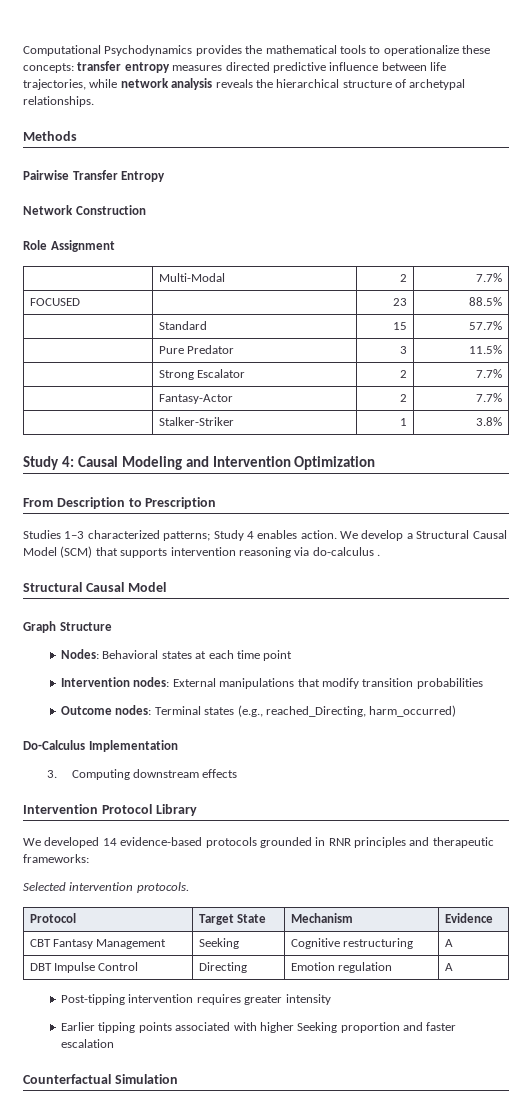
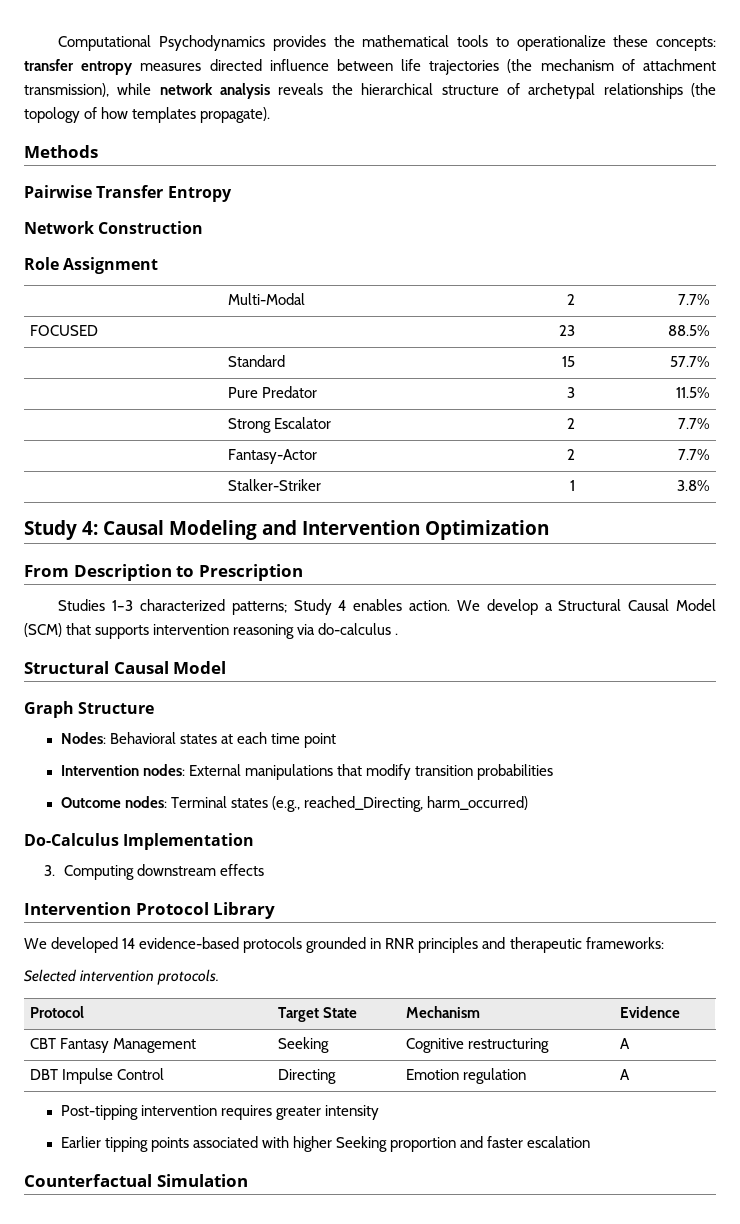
- Computational Psychodynamics provides the mathematical tools to operationalize these concepts: transfer entropy measures directed predictive influence between life trajectories, while network analysis reveals the hierarchical structure of archetypal relationships.
+ Computational Psychodynamics provides the mathematical tools to operationalize these concepts: transfer entropy measures directed influence between life trajectories (the mechanism of attachment transmission), while network analysis reveals the hierarchical structure of archetypal relationships (the topology of how templates propagate).

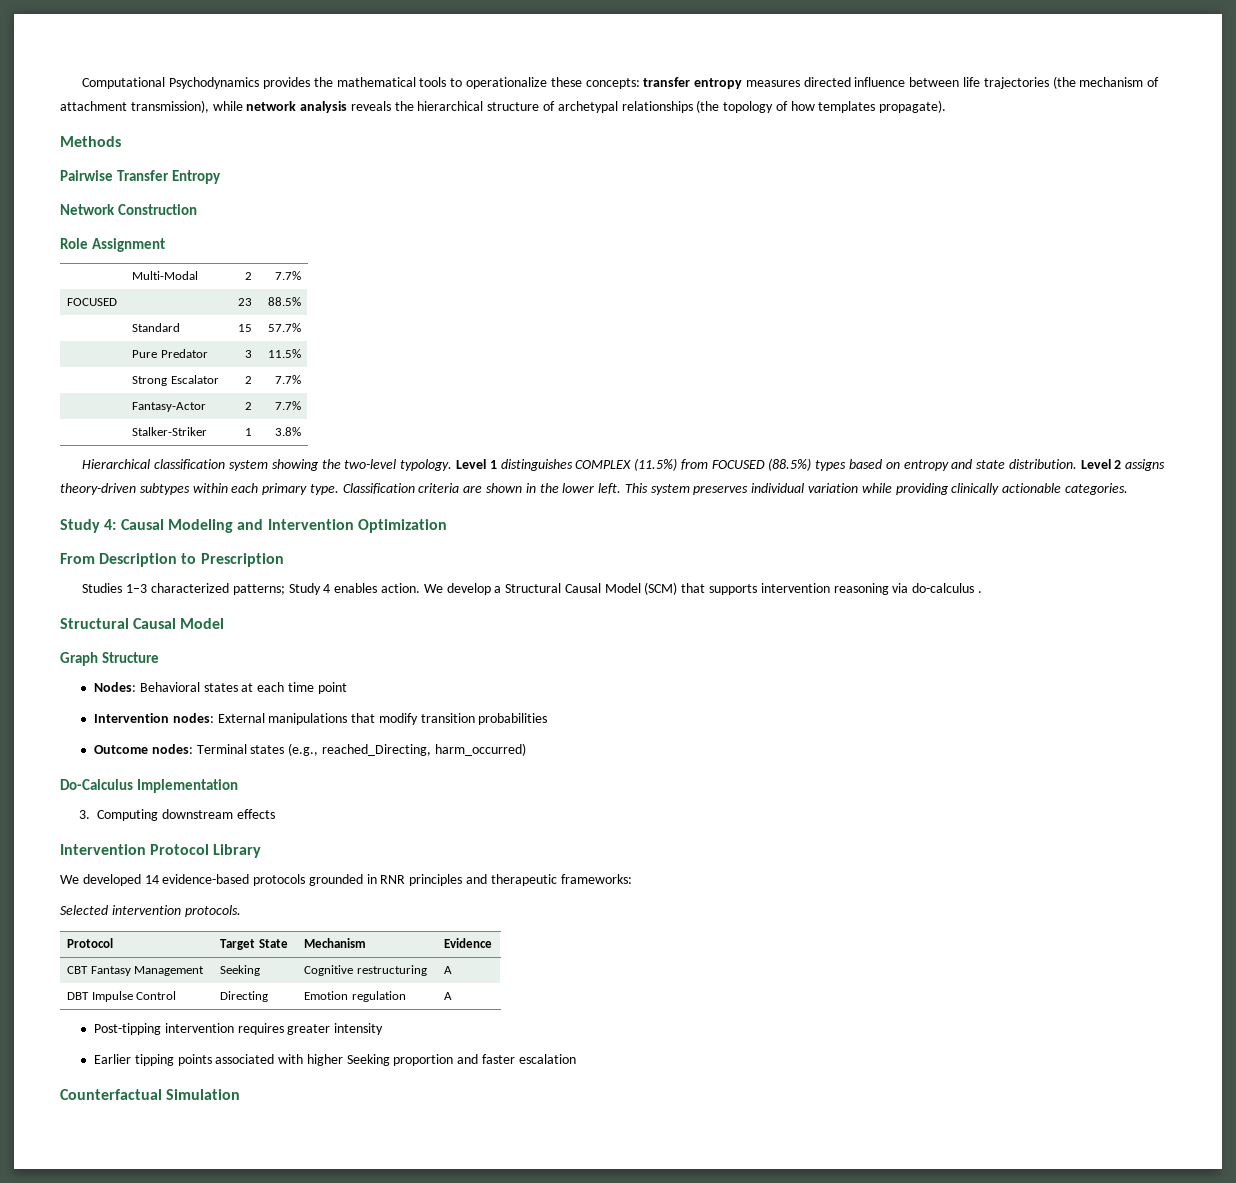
+ Hierarchical classification system showing the two-level typology. Level 1 distinguishes COMPLEX (11.5%) from FOCUSED (88.5%) types based on entropy and state distribution. Level 2 assigns theory-driven subtypes within each primary type. Classification criteria are shown in the lower left. This system preserves individual variation while providing clinically actionable categories.

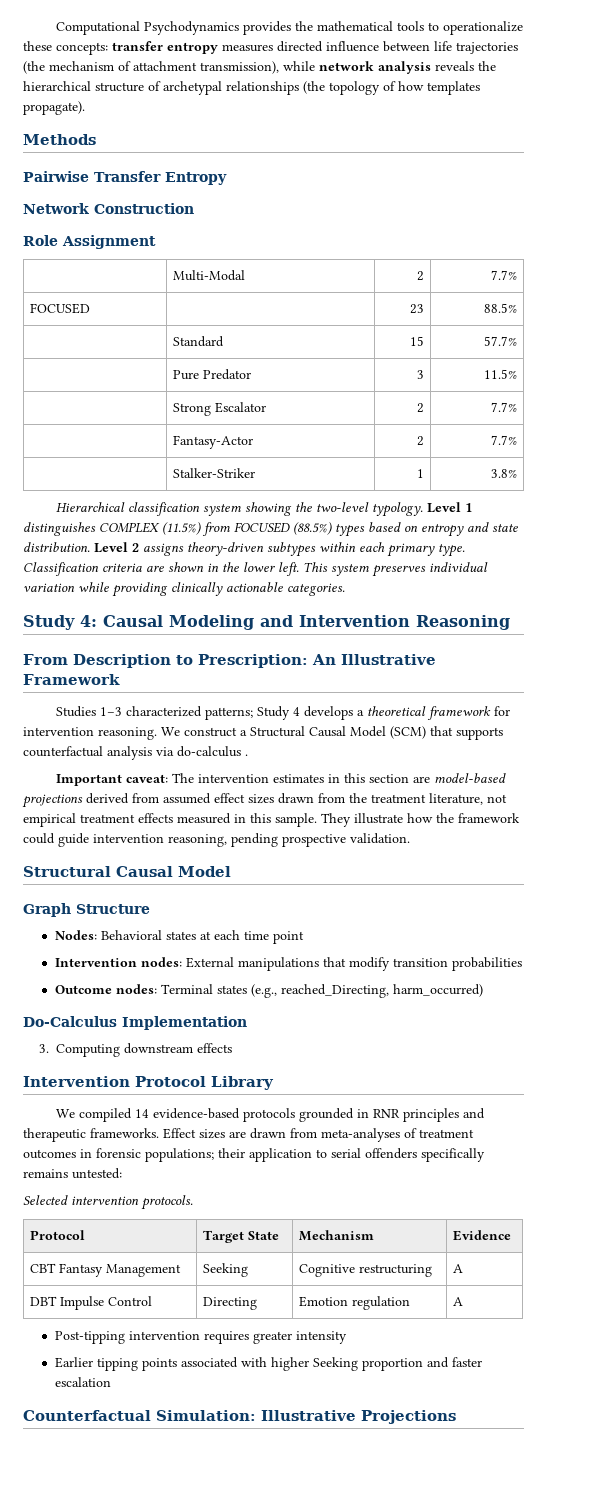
- Study 4: Causal Modeling and Intervention Optimization
+ Study 4: Causal Modeling and Intervention Reasoning
- From Description to Prescription
+ From Description to Prescription: An Illustrative Framework
- Studies 1–3 characterized patterns; Study 4 enables action. We develop a Structural Causal Model (SCM) that supports intervention reasoning via do-calculus .
+ Studies 1–3 characterized patterns; Study 4 develops a theoretical framework for intervention reasoning. We construct a Structural Causal Model (SCM) that supports counterfactual analysis via do-calculus .
+ Important caveat: The intervention estimates in this section are model-based projections derived from assumed effect sizes drawn from the treatment literature, not empirical treatment effects measured in this sample. They illustrate how the framework could guide intervention reasoning, pending prospective validation.
- We developed 14 evidence-based protocols grounded in RNR principles and therapeutic frameworks:
+ We compiled 14 evidence-based protocols grounded in RNR principles and therapeutic frameworks. Effect sizes are drawn from meta-analyses of treatment outcomes in forensic populations; their application to serial offenders specifically remains untested:
- Counterfactual Simulation
+ Counterfactual Simulation: Illustrative Projections

